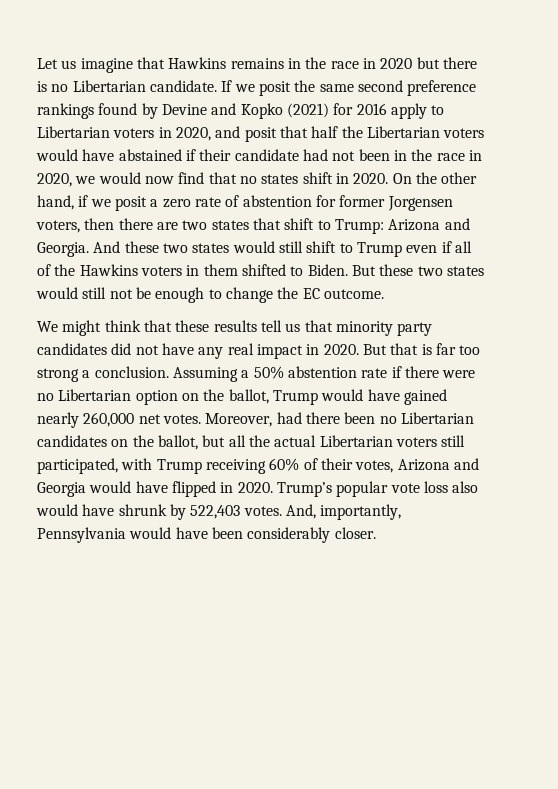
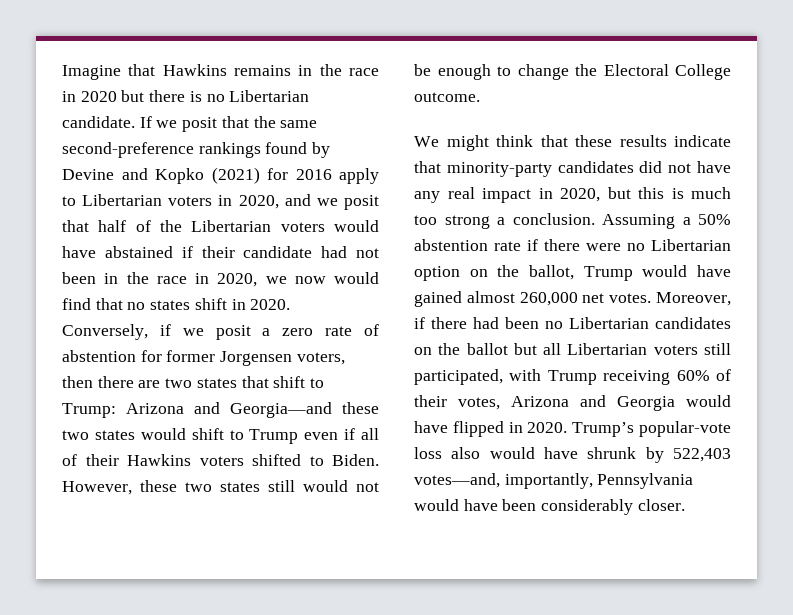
- Let us imagine that Hawkins remains in the race in 2020 but there is no Libertarian candidate.
+ Imagine that Hawkins remains in the race in 2020 but there is no Libertarian candidate.
- If we posit the same second preference rankings found by Devine and Kopko (2021) for 2016 apply to Libertarian voters in 2020, and posit that half the Libertarian voters would have abstained if their candidate had not been in the race in 2020, we would now find that no states shift in 2020.
+ If we posit that the same second-preference rankings found by Devine and Kopko (2021) for 2016 apply to Libertarian voters in 2020, and we posit that half of the Libertarian voters would have abstained if their candidate had not been in the race in 2020, we now would find that no states shift in 2020.
- On the other hand, if we posit a zero rate of abstention for former Jorgensen voters, then there are two states that shift to Trump: Arizona and Georgia. And these two states would still shift to Trump even if all of the Hawkins voters in them shifted to Biden.
+ Conversely, if we posit a zero rate of abstention for former Jorgensen voters, then there are two states that shift to Trump: Arizona and Georgia—and these two states would shift to Trump even if all of their Hawkins voters shifted to Biden.
- But these two states would still not be enough to change the EC outcome.
+ However, these two states still would not be enough to change the Electoral College outcome.
- We might think that these results tell us that minority party candidates did not have any real impact in 2020. But that is far too strong a conclusion.
+ We might think that these results indicate that minority-party candidates did not have any real impact in 2020, but this is much too strong a conclusion.
- Assuming a 50% abstention rate if there were no Libertarian option on the ballot, Trump would have gained nearly 260,000 net votes.
+ Assuming a 50% abstention rate if there were no Libertarian option on the ballot, Trump would have gained almost 260,000 net votes.
- Moreover, had there been no Libertarian candidates on the ballot, but all the actual Libertarian voters still participated, with Trump receiving 60% of their votes, Arizona and Georgia would have flipped in 2020.
+ Moreover, if there had been no Libertarian candidates on the ballot but all Libertarian voters still participated, with Trump receiving 60% of their votes, Arizona and Georgia would have flipped in 2020.
- Trump’s popular vote loss also would have shrunk by 522,403 votes. And, importantly, Pennsylvania would have been considerably closer.
+ Trump’s popular-vote loss also would have shrunk by 522,403 votes—and, importantly, Pennsylvania would have been considerably closer.

